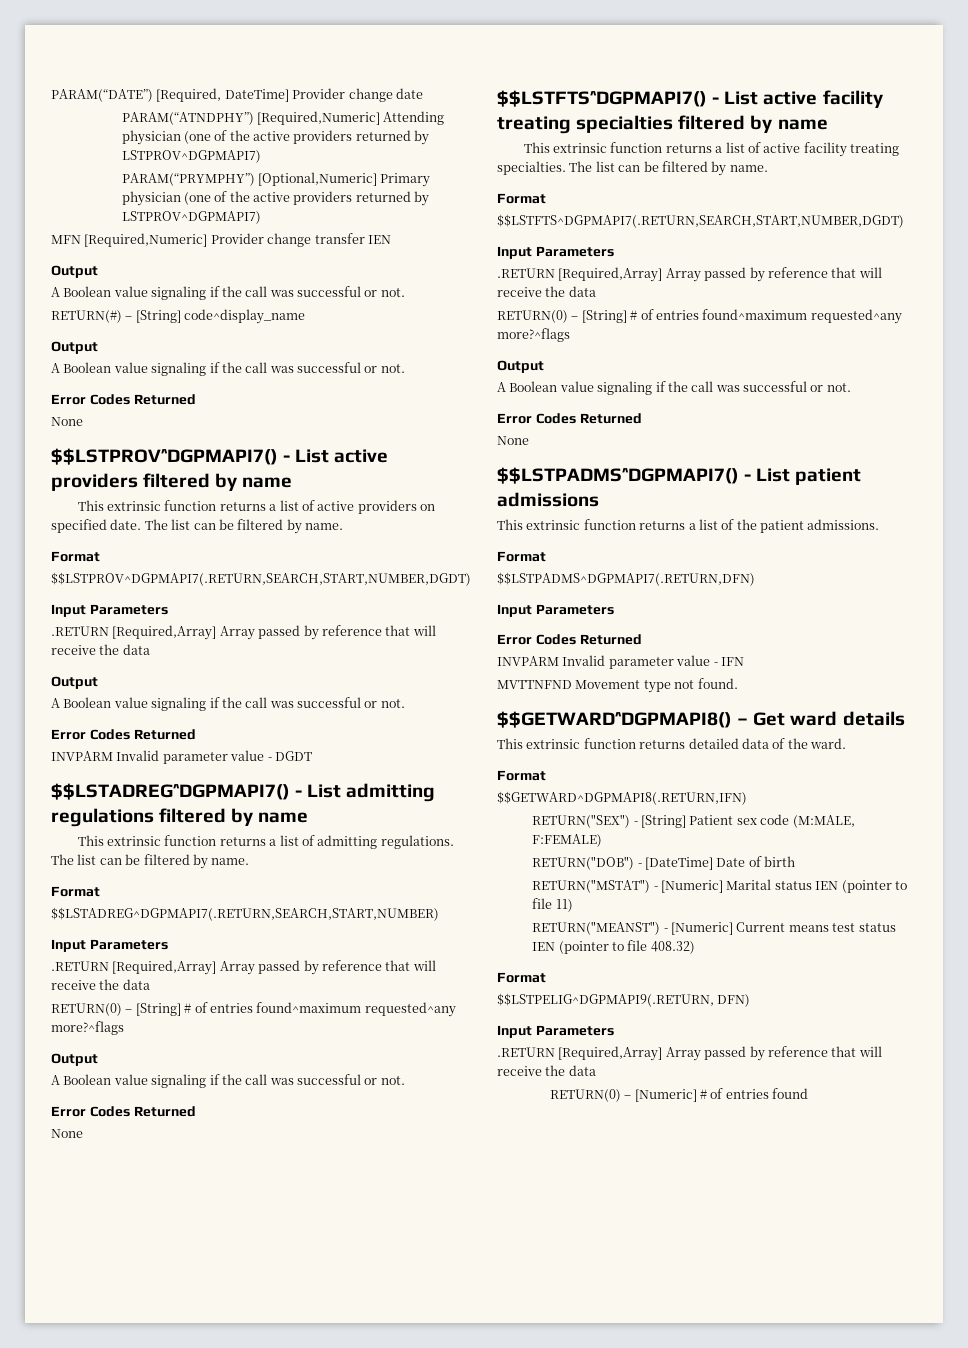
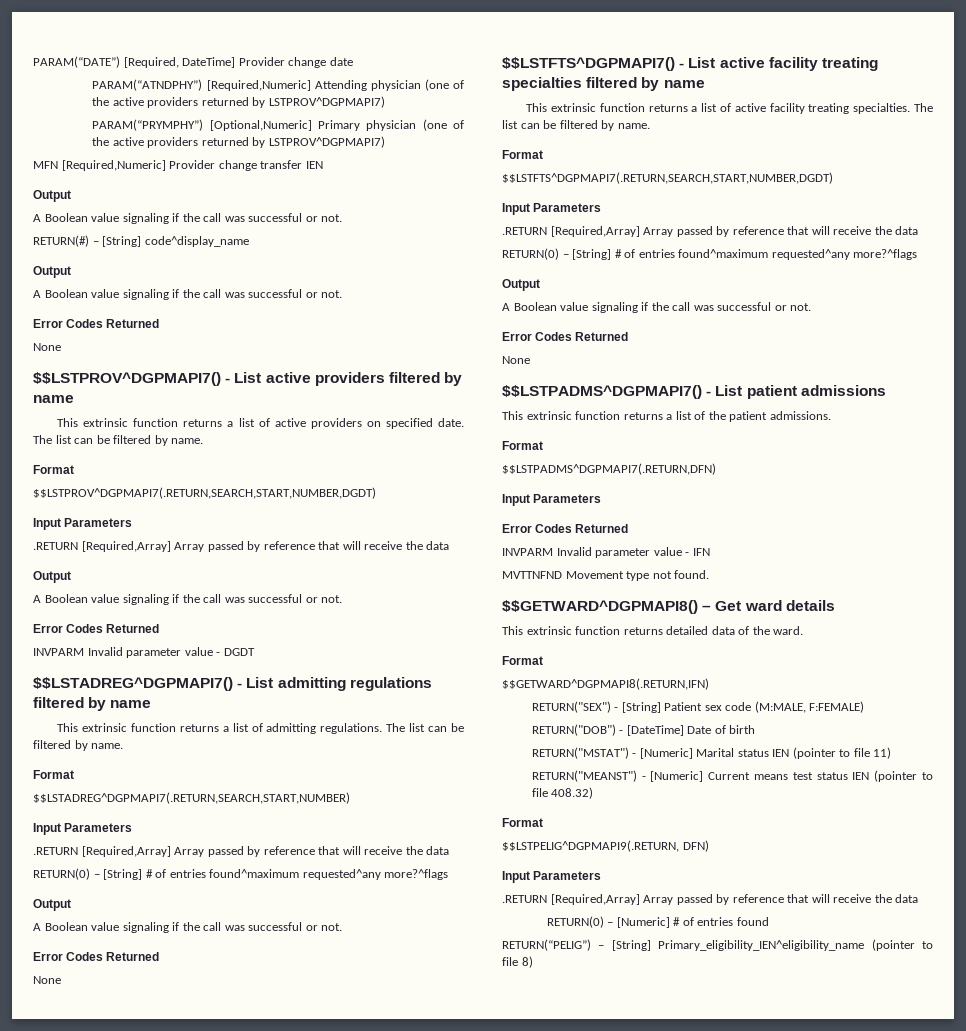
+ RETURN(“PELIG”) – [String] Primary_eligibility_IEN^eligibility_name (pointer to file 8)

